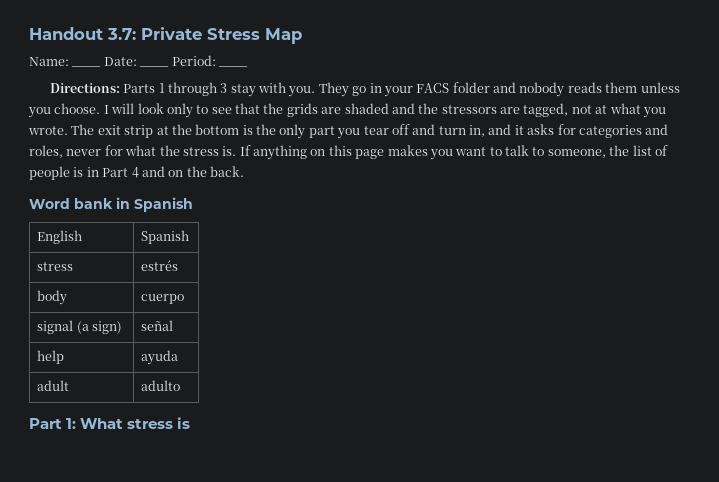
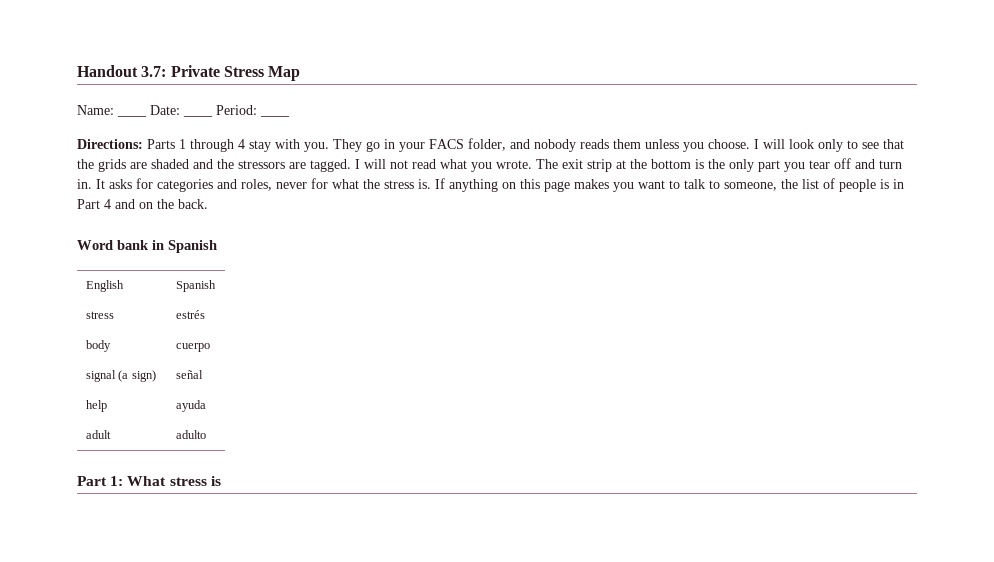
- Directions: Parts 1 through 3 stay with you.
+ Directions: Parts 1 through 4 stay with you.
- They go in your FACS folder and nobody reads them unless you choose.
+ They go in your FACS folder, and nobody reads them unless you choose.
- I will look only to see that the grids are shaded and the stressors are tagged, not at what you wrote.
+ I will look only to see that the grids are shaded and the stressors are tagged. I will not read what you wrote.
- The exit strip at the bottom is the only part you tear off and turn in, and it asks for categories and roles, never for what the stress is.
+ The exit strip at the bottom is the only part you tear off and turn in. It asks for categories and roles, never for what the stress is.

